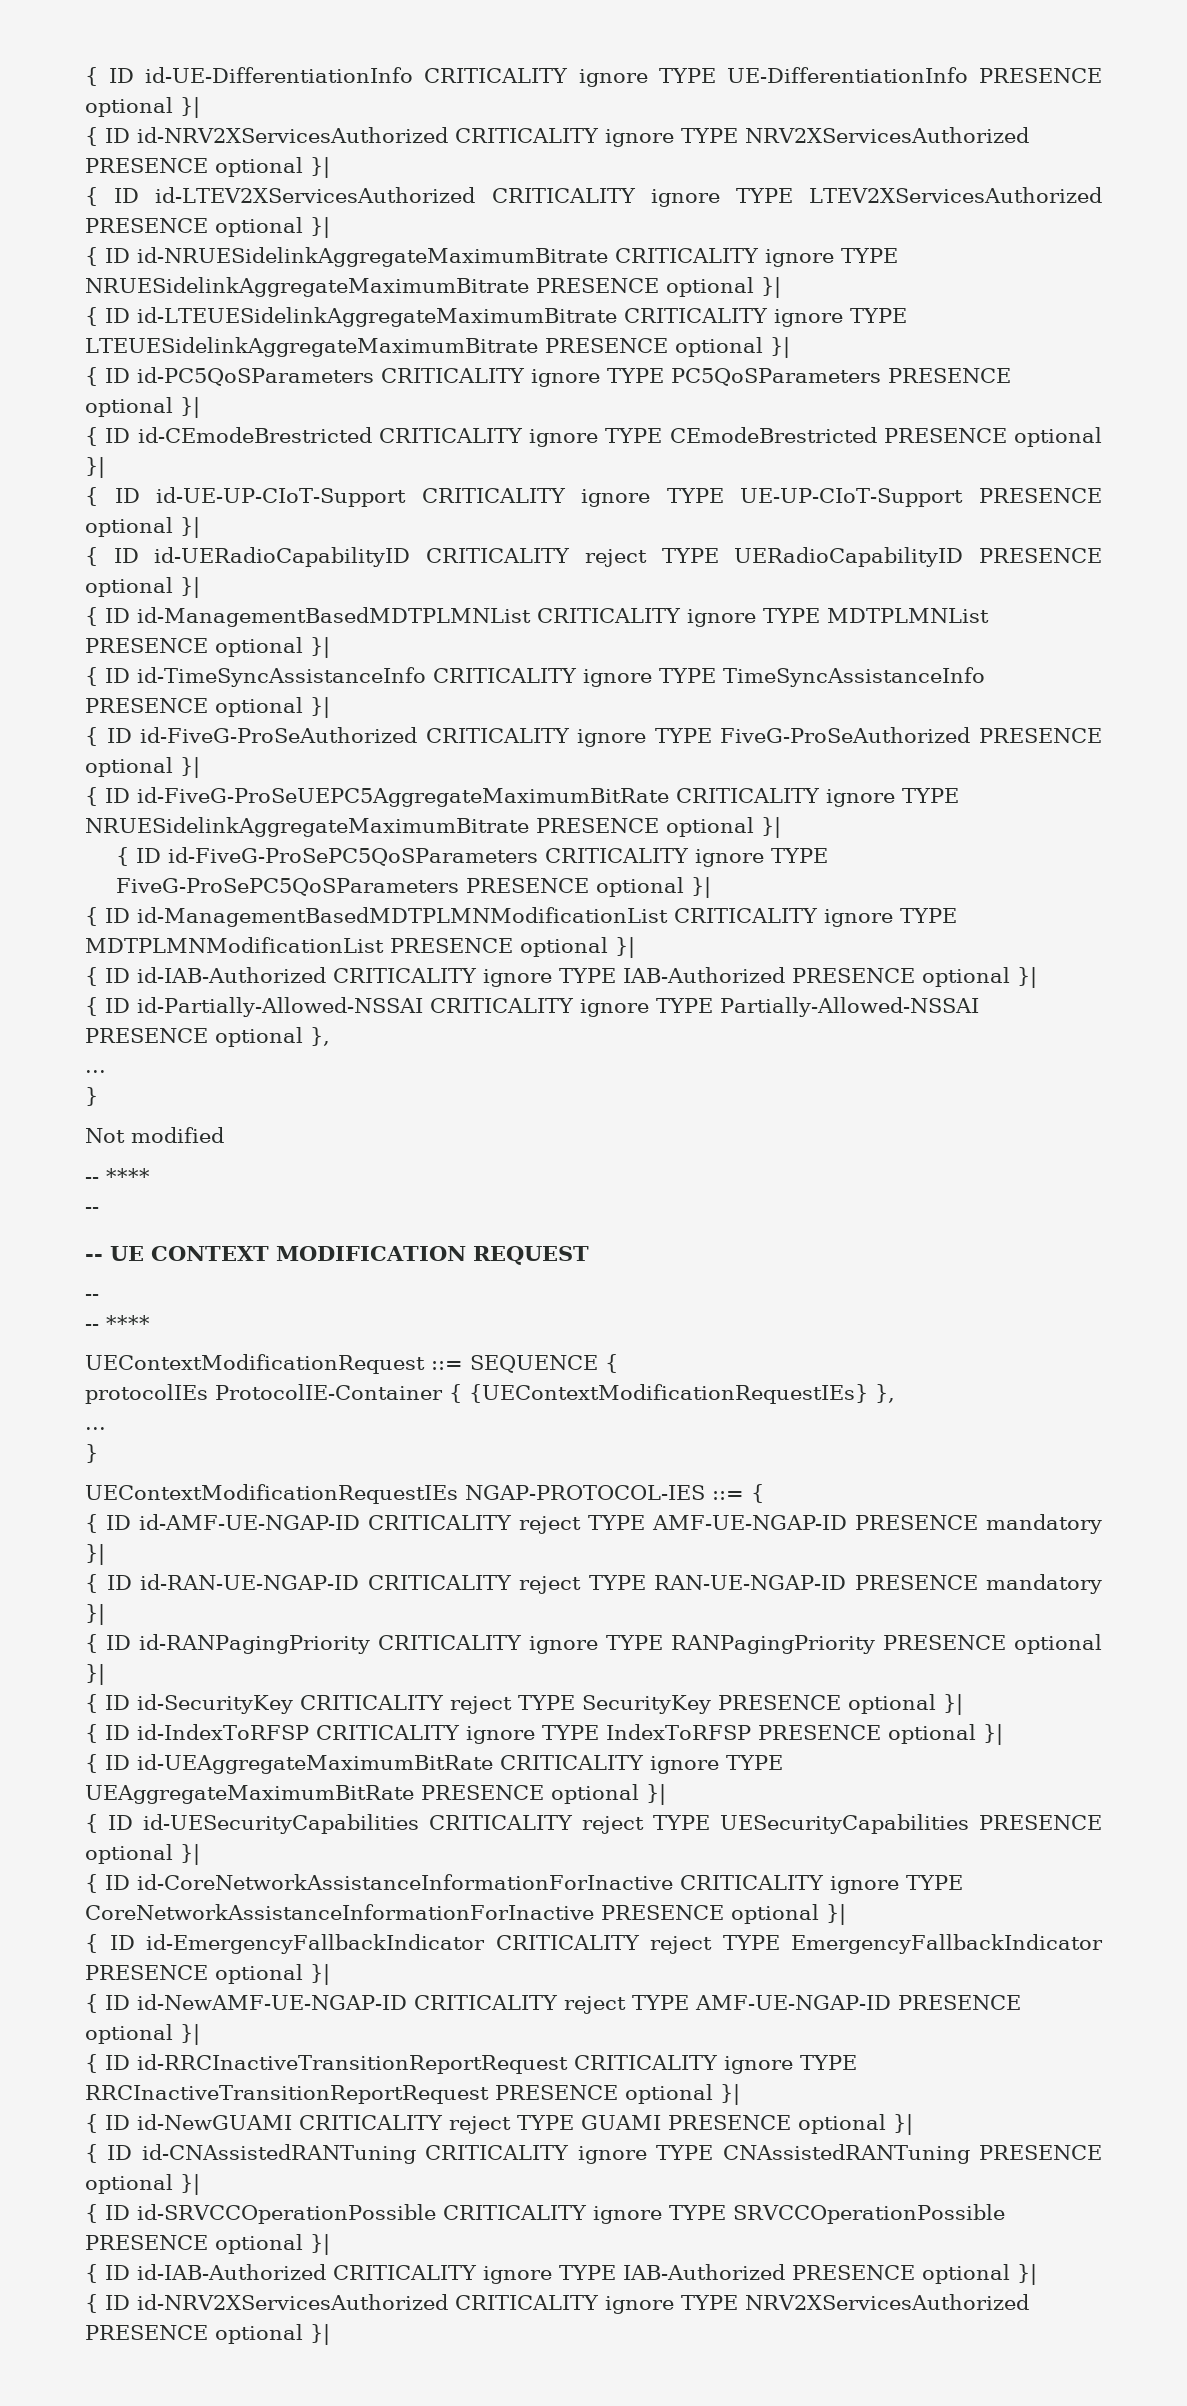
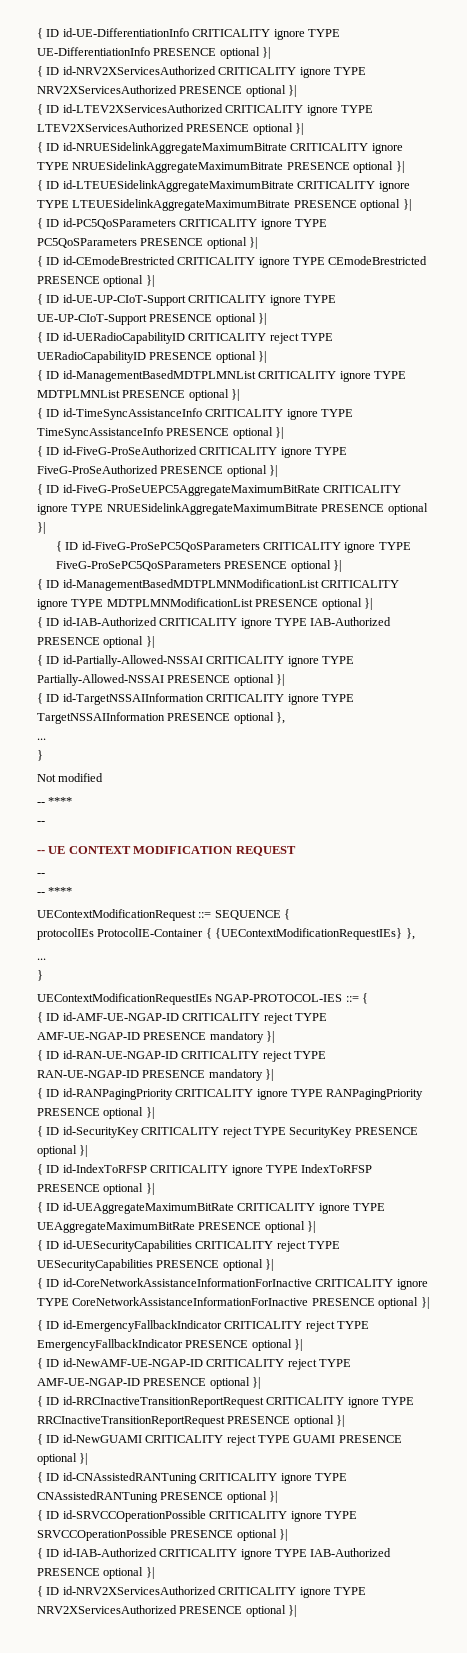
- { ID id-Partially-Allowed-NSSAI CRITICALITY ignore TYPE Partially-Allowed-NSSAI PRESENCE optional },
+ { ID id-Partially-Allowed-NSSAI CRITICALITY ignore TYPE Partially-Allowed-NSSAI PRESENCE optional }|
+ { ID id-TargetNSSAIInformation CRITICALITY ignore TYPE TargetNSSAIInformation PRESENCE optional },

